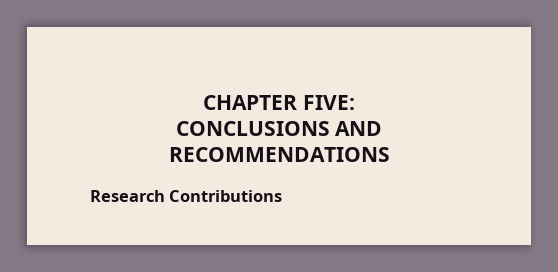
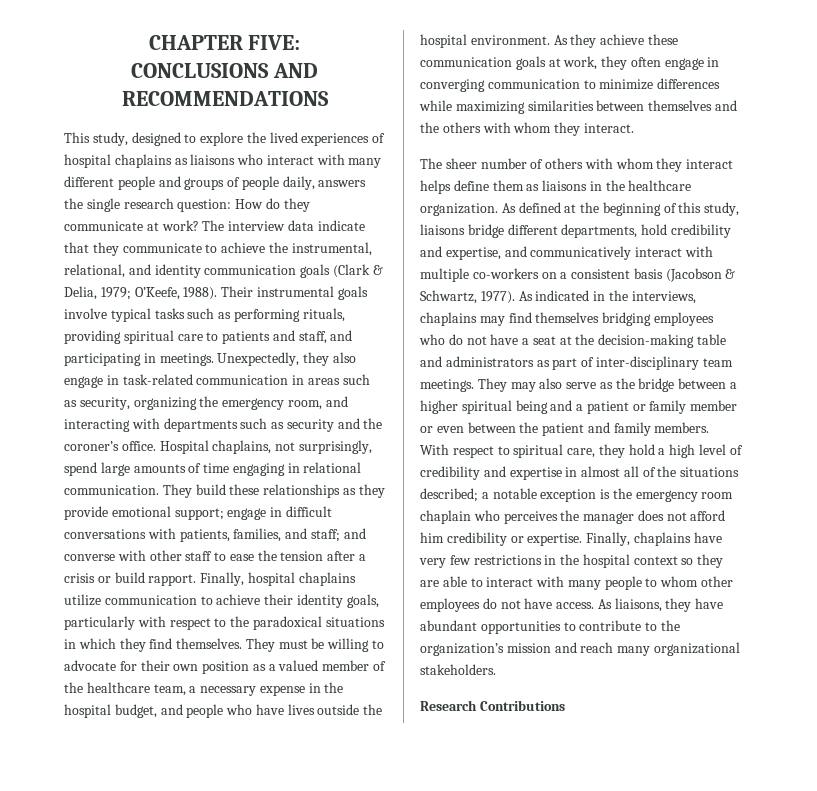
+ This study, designed to explore the lived experiences of hospital chaplains as liaisons who interact with many different people and groups of people daily, answers the single research question: How do they communicate at work? The interview data indicate that they communicate to achieve the instrumental, relational, and identity communication goals (Clark & Delia, 1979; O’Keefe, 1988). Their instrumental goals involve typical tasks such as performing rituals, providing spiritual care to patients and staff, and participating in meetings. Unexpectedly, they also engage in task-related communication in areas such as security, organizing the emergency room, and interacting with departments such as security and the coroner’s office. Hospital chaplains, not surprisingly, spend large amounts of time engaging in relational communication. They build these relationships as they provide emotional support; engage in difficult conversations with patients, families, and staff; and converse with other staff to ease the tension after a crisis or build rapport. Finally, hospital chaplains utilize communication to achieve their identity goals, particularly with respect to the paradoxical situations in which they find themselves. They must be willing to advocate for their own position as a valued member of the healthcare team, a necessary expense in the hospital budget, and people who have lives outside the hospital environment. As they achieve these communication goals at work, they often engage in converging communication to minimize differences while maximizing similarities between themselves and the others with whom they interact.
+ The sheer number of others with whom they interact helps define them as liaisons in the healthcare organization. As defined at the beginning of this study, liaisons bridge different departments, hold credibility and expertise, and communicatively interact with multiple co-workers on a consistent basis (Jacobson & Schwartz, 1977). As indicated in the interviews, chaplains may find themselves bridging employees who do not have a seat at the decision-making table and administrators as part of inter-disciplinary team meetings. They may also serve as the bridge between a higher spiritual being and a patient or family member or even between the patient and family members. With respect to spiritual care, they hold a high level of credibility and expertise in almost all of the situations described; a notable exception is the emergency room chaplain who perceives the manager does not afford him credibility or expertise. Finally, chaplains have very few restrictions in the hospital context so they are able to interact with many people to whom other employees do not have access. As liaisons, they have abundant opportunities to contribute to the organization’s mission and reach many organizational stakeholders.

